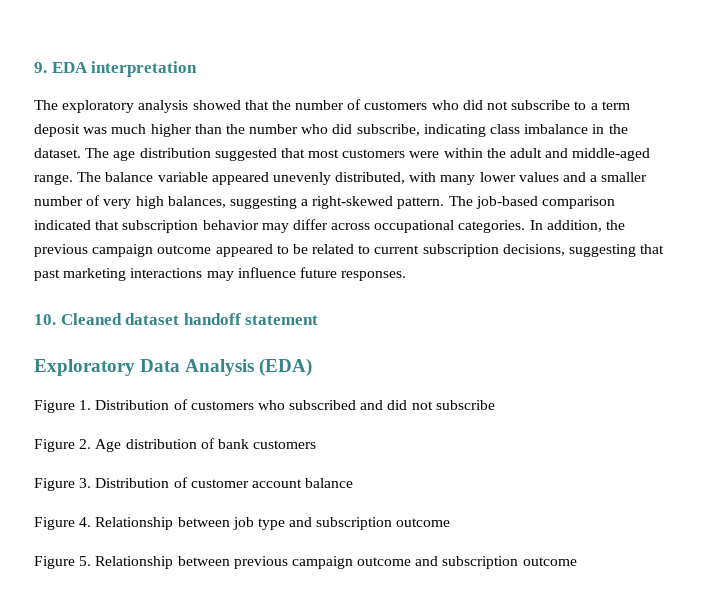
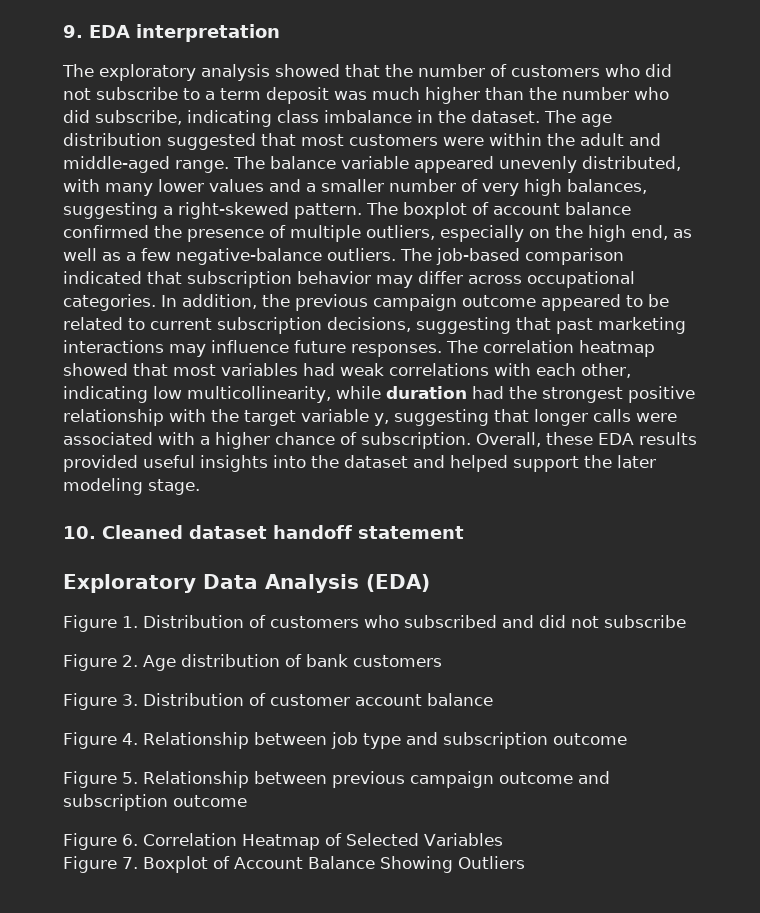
- The job-based comparison indicated that subscription behavior may differ across occupational categories.
+ The boxplot of account balance confirmed the presence of multiple outliers, especially on the high end, as well as a few negative-balance outliers. The job-based comparison indicated that subscription behavior may differ across occupational categories.
+ The correlation heatmap showed that most variables had weak correlations with each other, indicating low multicollinearity, while duration had the strongest positive relationship with the target variable y, suggesting that longer calls were associated with a higher chance of subscription. Overall, these EDA results provided useful insights into the dataset and helped support the later modeling stage.
+ Figure 6. Correlation Heatmap of Selected Variables
+ Figure 7. Boxplot of Account Balance Showing Outliers

